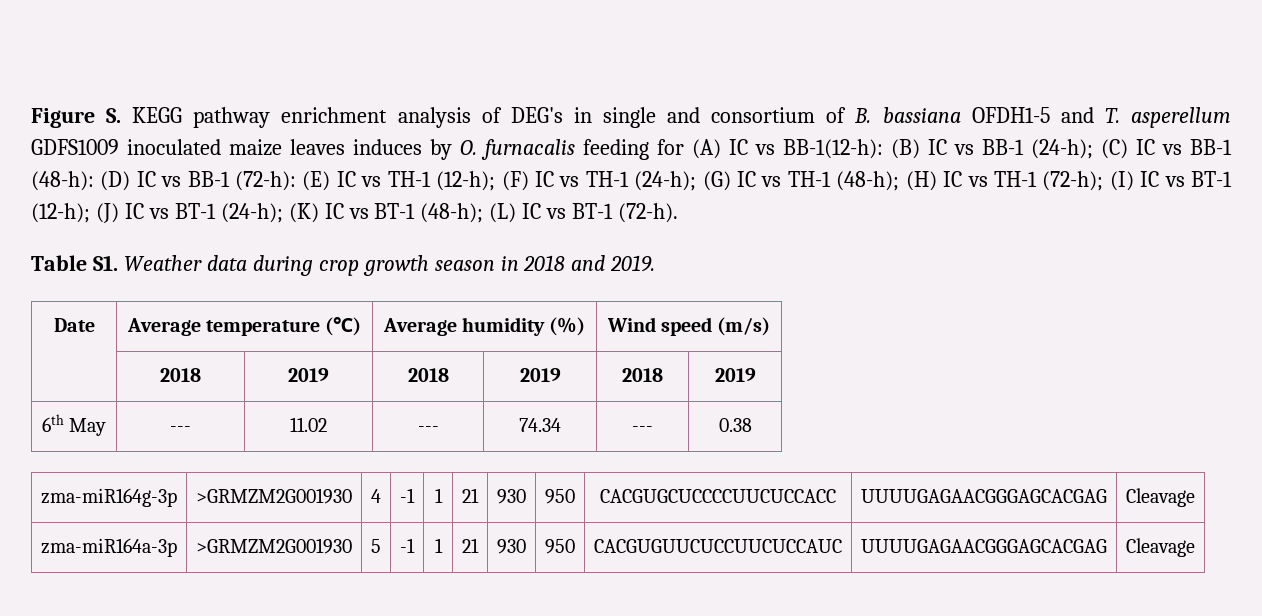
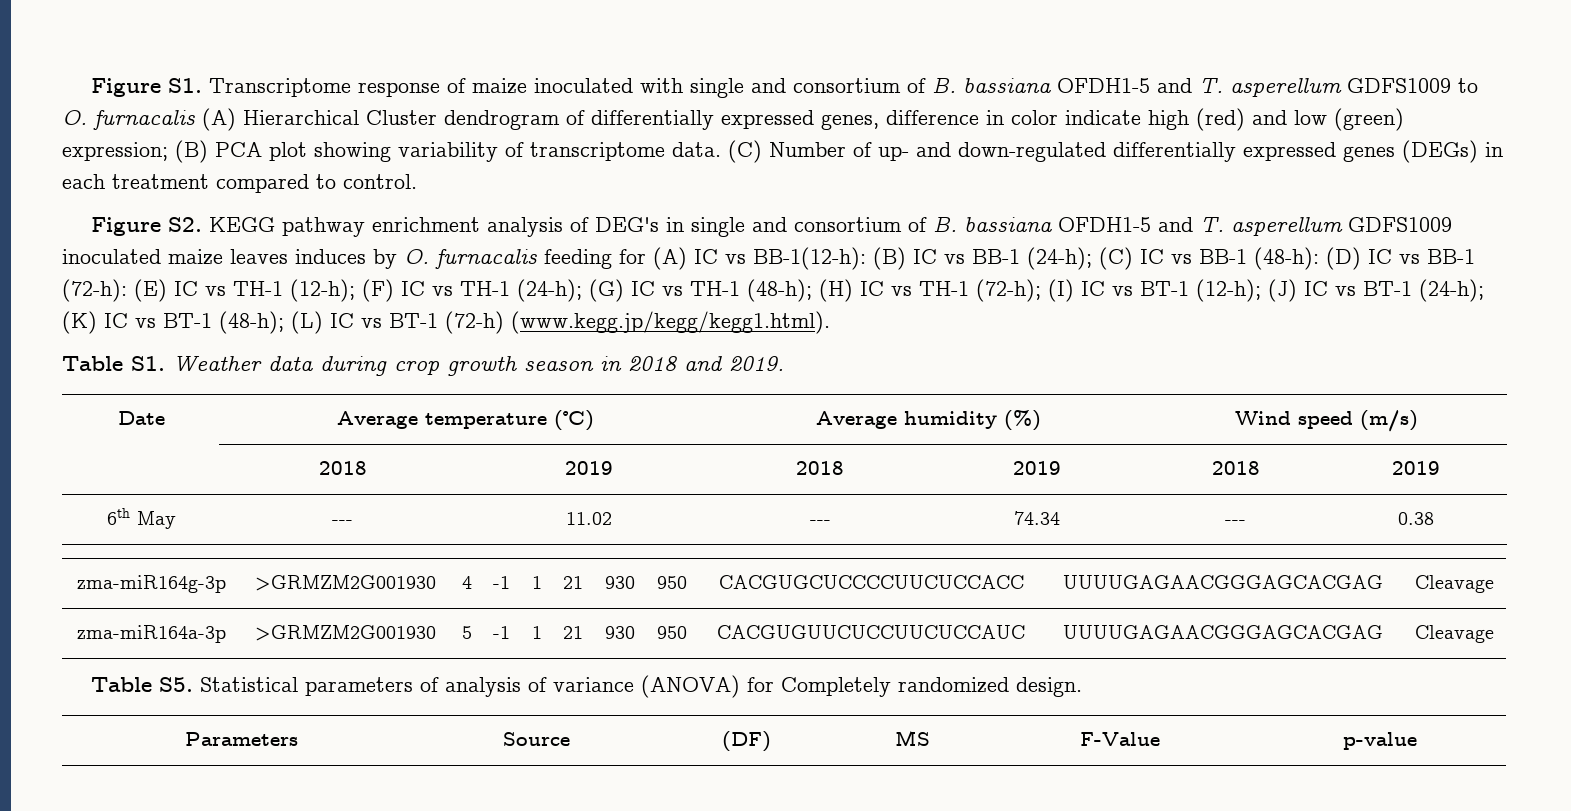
- Figure S. KEGG pathway enrichment analysis of DEG's in single and consortium of B. bassiana OFDH1-5 and T. asperellum GDFS1009 inoculated maize leaves induces by O. furnacalis feeding for (A) IC vs BB-1(12-h):
+ Figure S1. Transcriptome response of maize inoculated with single and consortium of B. bassiana OFDH1-5 and T. asperellum GDFS1009 to O. furnacalis (A) Hierarchical Cluster dendrogram of differentially expressed genes, difference in color indicate high (red) and low (green) expression; (B) PCA plot showing variability of transcriptome data. (C) Number of up- and down-regulated differentially expressed genes (DEGs) in each treatment compared to control.
+ Figure S2. KEGG pathway enrichment analysis of DEG's in single and consortium of B. bassiana OFDH1-5 and T. asperellum GDFS1009 inoculated maize leaves induces by O. furnacalis feeding for (A) IC vs BB-1(12-h):
- (L) IC vs BT-1 (72-h).
+ (L) IC vs BT-1 (72-h) (www.kegg.jp/kegg/kegg1.html).
+ Table S5. Statistical parameters of analysis of variance (ANOVA) for Completely randomized design.
+ Parameters | Source | (DF) | MS | F-Value | p-value

